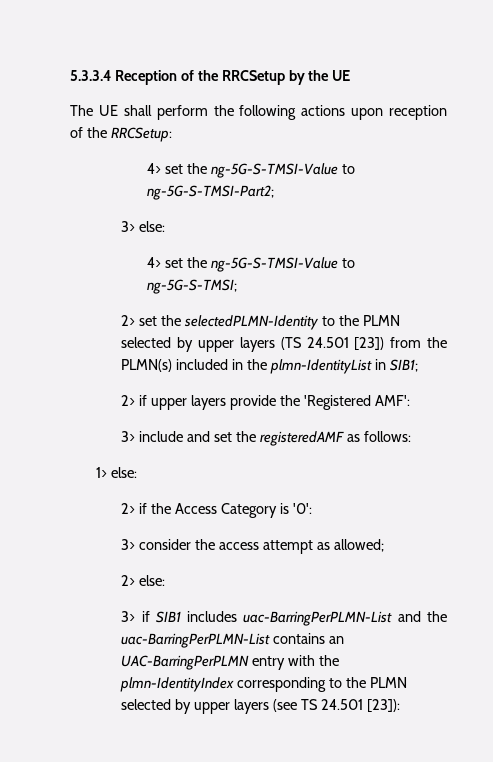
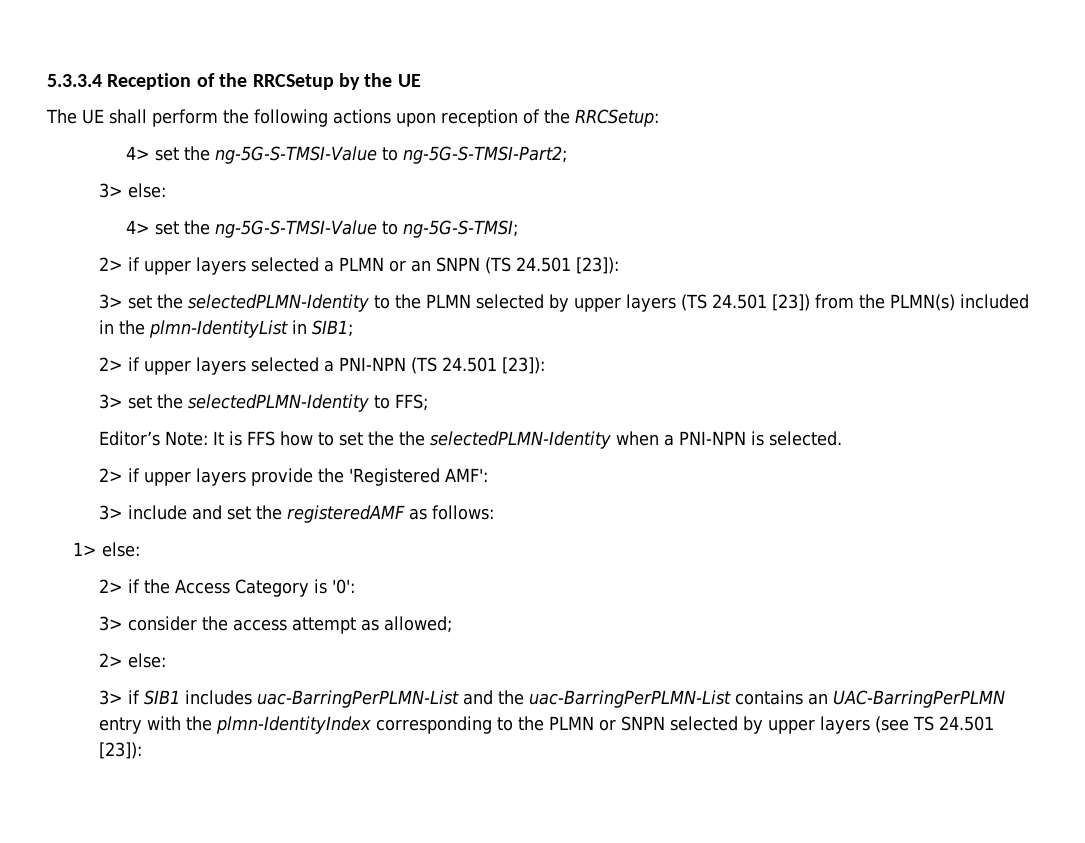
- 2> set the selectedPLMN-Identity to the PLMN selected by upper layers (TS 24.501 [23]) from the PLMN(s) included in the plmn-IdentityList in SIB1;
+ 2> if upper layers selected a PLMN or an SNPN (TS 24.501 [23]):
+ 3> set the selectedPLMN-Identity to the PLMN selected by upper layers (TS 24.501 [23]) from the PLMN(s) included in the plmn-IdentityList in SIB1;
+ 2> if upper layers selected a PNI-NPN (TS 24.501 [23]):
+ 3> set the selectedPLMN-Identity to FFS;
+ Editor’s Note: It is FFS how to set the the selectedPLMN-Identity when a PNI-NPN is selected.
- 3> if SIB1 includes uac-BarringPerPLMN-List and the uac-BarringPerPLMN-List contains an UAC-BarringPerPLMN entry with the plmn-IdentityIndex corresponding to the PLMN selected by upper layers (see TS 24.501 [23]):
+ 3> if SIB1 includes uac-BarringPerPLMN-List and the uac-BarringPerPLMN-List contains an UAC-BarringPerPLMN entry with the plmn-IdentityIndex corresponding to the PLMN or SNPN selected by upper layers (see TS 24.501 [23]):

